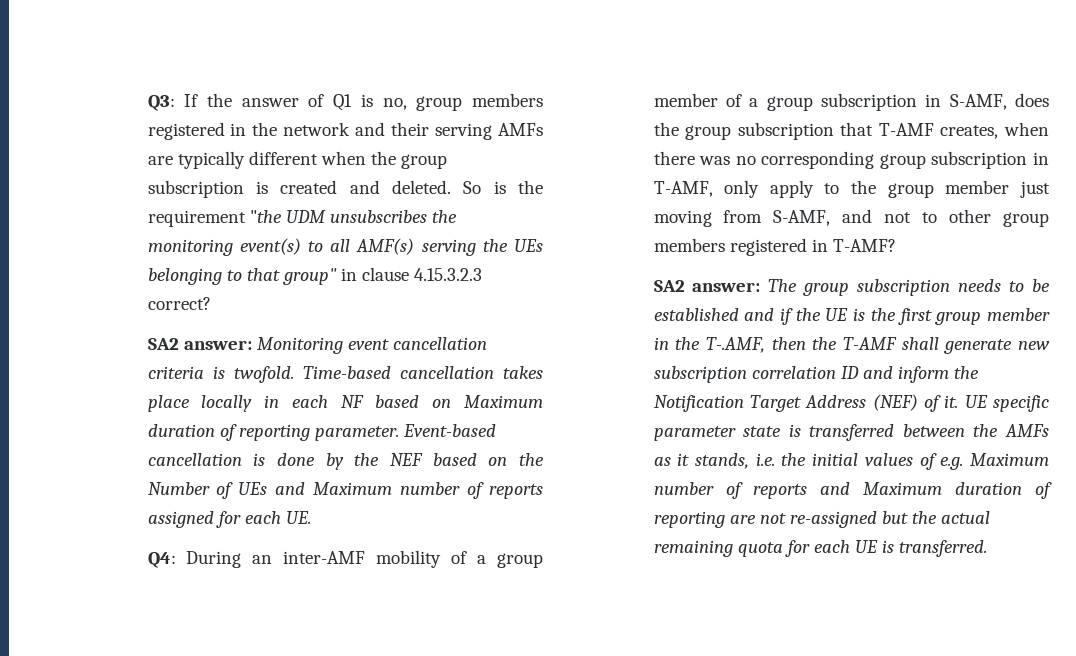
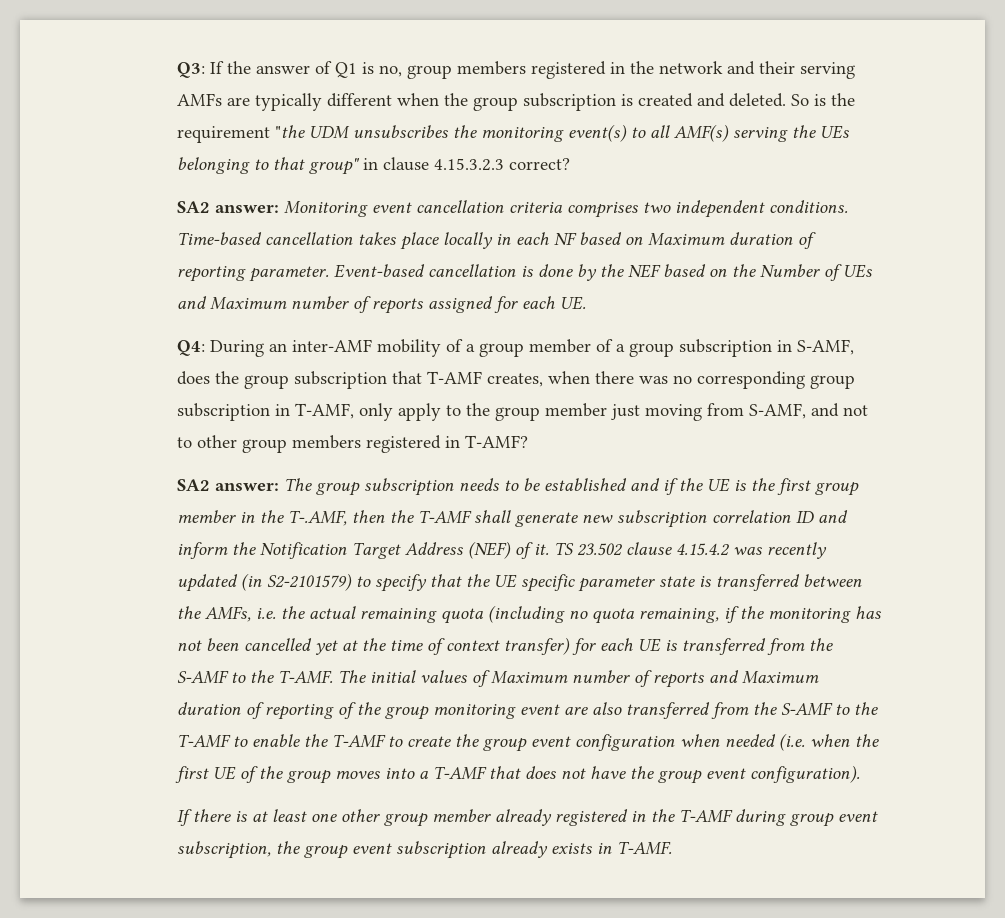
- SA2 answer: Monitoring event cancellation criteria is twofold.
+ SA2 answer: Monitoring event cancellation criteria comprises two independent conditions.
- UE specific parameter state is transferred between the AMFs as it stands, i.e. the initial values of e.g. Maximum number of reports and Maximum duration of reporting are not re-assigned but the actual remaining quota for each UE is transferred.
+ TS 23.502 clause 4.15.4.2 was recently updated (in S2-2101579) to specify that the UE specific parameter state is transferred between the AMFs, i.e. the actual remaining quota (including no quota remaining, if the monitoring has not been cancelled yet at the time of context transfer) for each UE is transferred from the S-AMF to the T-AMF. The initial values of Maximum number of reports and Maximum duration of reporting of the group monitoring event are also transferred from the S-AMF to the T-AMF to enable the T-AMF to create the group event configuration when needed (i.e. when the first UE of the group moves into a T-AMF that does not have the group event configuration).
+ If there is at least one other group member already registered in the T-AMF during group event subscription, the group event subscription already exists in T-AMF.

